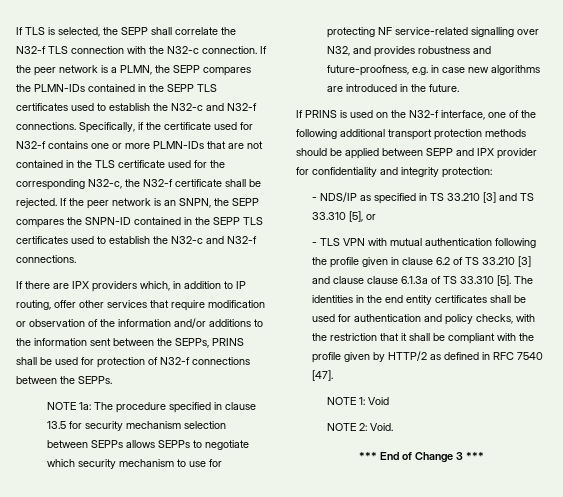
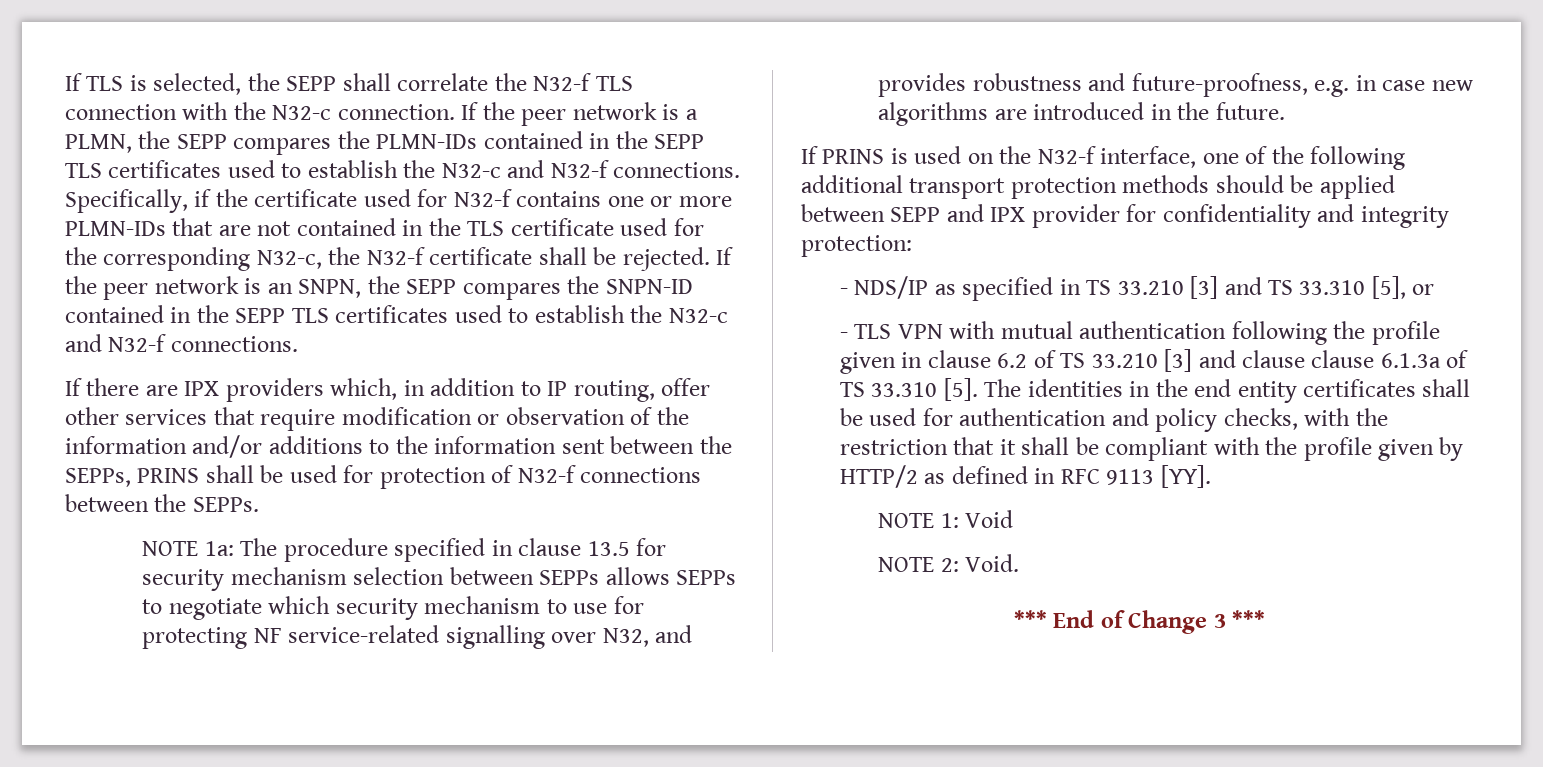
- The identities in the end entity certificates shall be used for authentication and policy checks, with the restriction that it shall be compliant with the profile given by HTTP/2 as defined in RFC 7540 [47].
+ The identities in the end entity certificates shall be used for authentication and policy checks, with the restriction that it shall be compliant with the profile given by HTTP/2 as defined in RFC 9113 [YY].

